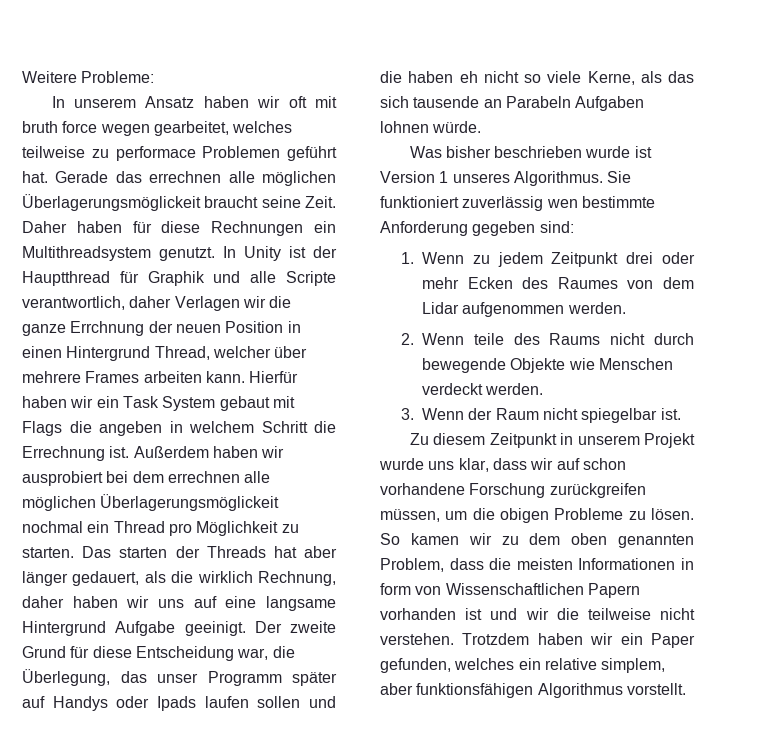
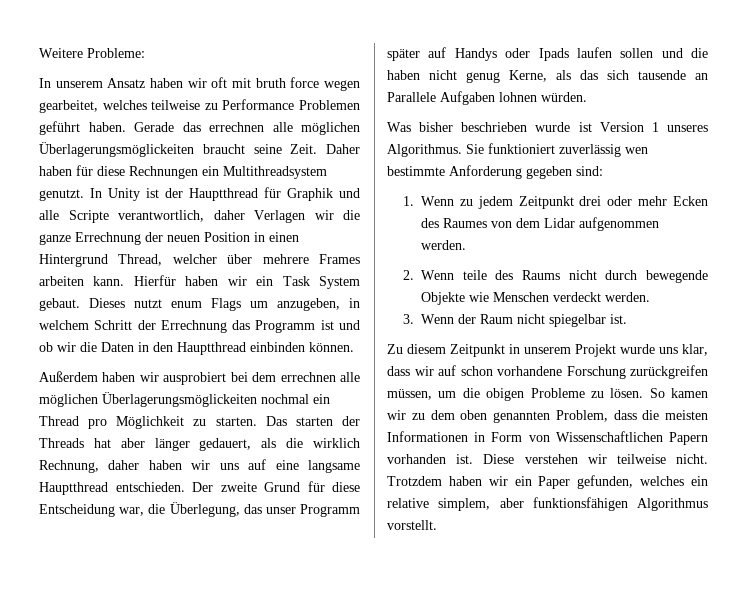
- In unserem Ansatz haben wir oft mit bruth force wegen gearbeitet, welches teilweise zu performace Problemen geführt hat.
+ In unserem Ansatz haben wir oft mit bruth force wegen gearbeitet, welches teilweise zu Performance Problemen geführt haben.
- Gerade das errechnen alle möglichen Überlagerungsmöglickeit braucht seine Zeit.
+ Gerade das errechnen alle möglichen Überlagerungsmöglickeiten braucht seine Zeit.
- In Unity ist der Hauptthread für Graphik und alle Scripte verantwortlich, daher Verlagen wir die ganze Errchnung der neuen Position in einen Hintergrund Thread, welcher über mehrere Frames arbeiten kann.
+ In Unity ist der Hauptthread für Graphik und alle Scripte verantwortlich, daher Verlagen wir die ganze Errechnung der neuen Position in einen Hintergrund Thread, welcher über mehrere Frames arbeiten kann.
- Hierfür haben wir ein Task System gebaut mit Flags die angeben in welchem Schritt die Errechnung ist. Außerdem haben wir ausprobiert bei dem errechnen alle möglichen Überlagerungsmöglickeit nochmal ein Thread pro Möglichkeit zu starten.
+ Hierfür haben wir ein Task System gebaut. Dieses nutzt enum Flags um anzugeben, in welchem Schritt der Errechnung das Programm ist und ob wir die Daten in den Hauptthread einbinden können.
+ Außerdem haben wir ausprobiert bei dem errechnen alle möglichen Überlagerungsmöglickeiten nochmal ein Thread pro Möglichkeit zu starten.
- Das starten der Threads hat aber länger gedauert, als die wirklich Rechnung, daher haben wir uns auf eine langsame Hintergrund Aufgabe geeinigt.
+ Das starten der Threads hat aber länger gedauert, als die wirklich Rechnung, daher haben wir uns auf eine langsame Hauptthread entschieden.
- Der zweite Grund für diese Entscheidung war, die Überlegung, das unser Programm später auf Handys oder Ipads laufen sollen und die haben eh nicht so viele Kerne, als das sich tausende an Parabeln Aufgaben lohnen würde.
+ Der zweite Grund für diese Entscheidung war, die Überlegung, das unser Programm später auf Handys oder Ipads laufen sollen und die haben nicht genug Kerne, als das sich tausende an Parallele Aufgaben lohnen würden.
- So kamen wir zu dem oben genannten Problem, dass die meisten Informationen in form von Wissenschaftlichen Papern vorhanden ist und wir die teilweise nicht verstehen.
+ So kamen wir zu dem oben genannten Problem, dass die meisten Informationen in Form von Wissenschaftlichen Papern vorhanden ist. Diese verstehen wir teilweise nicht.

